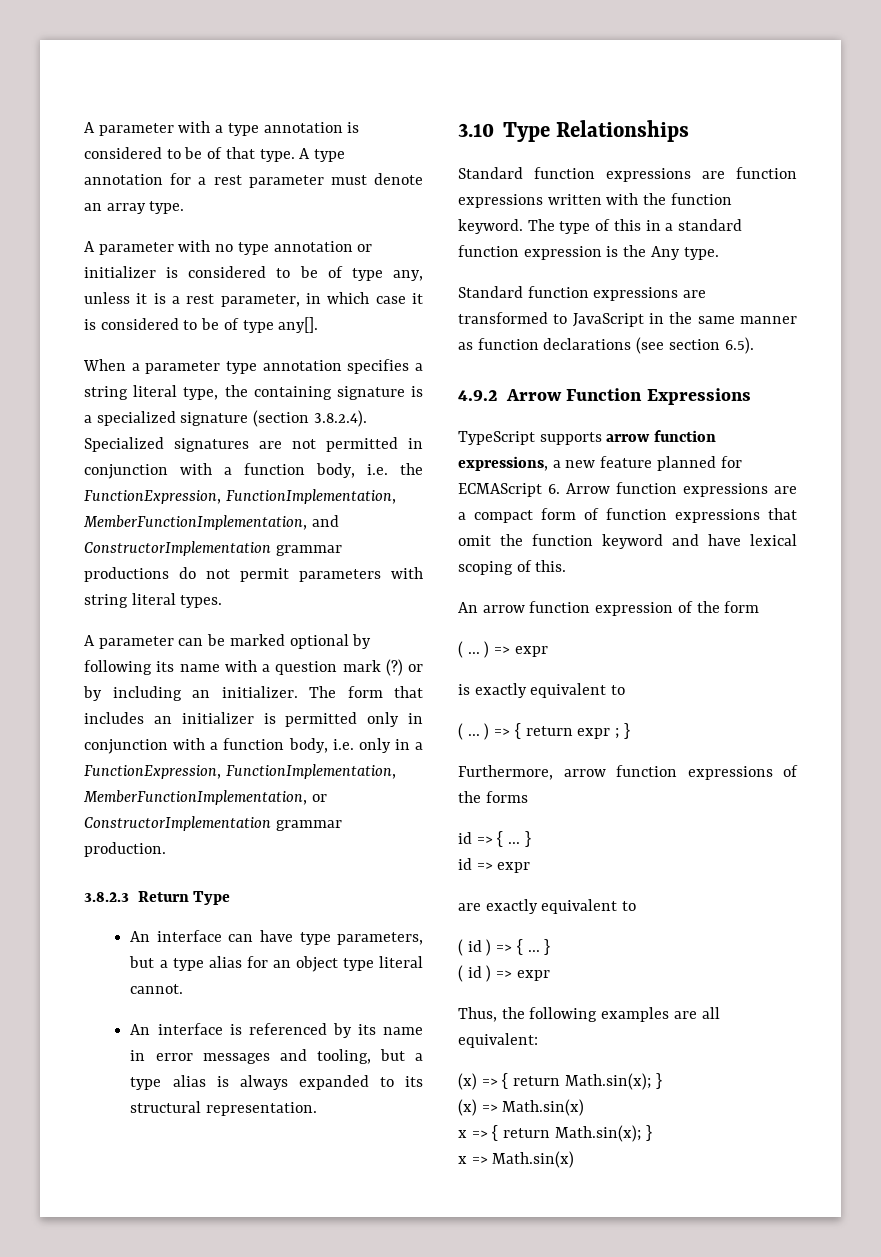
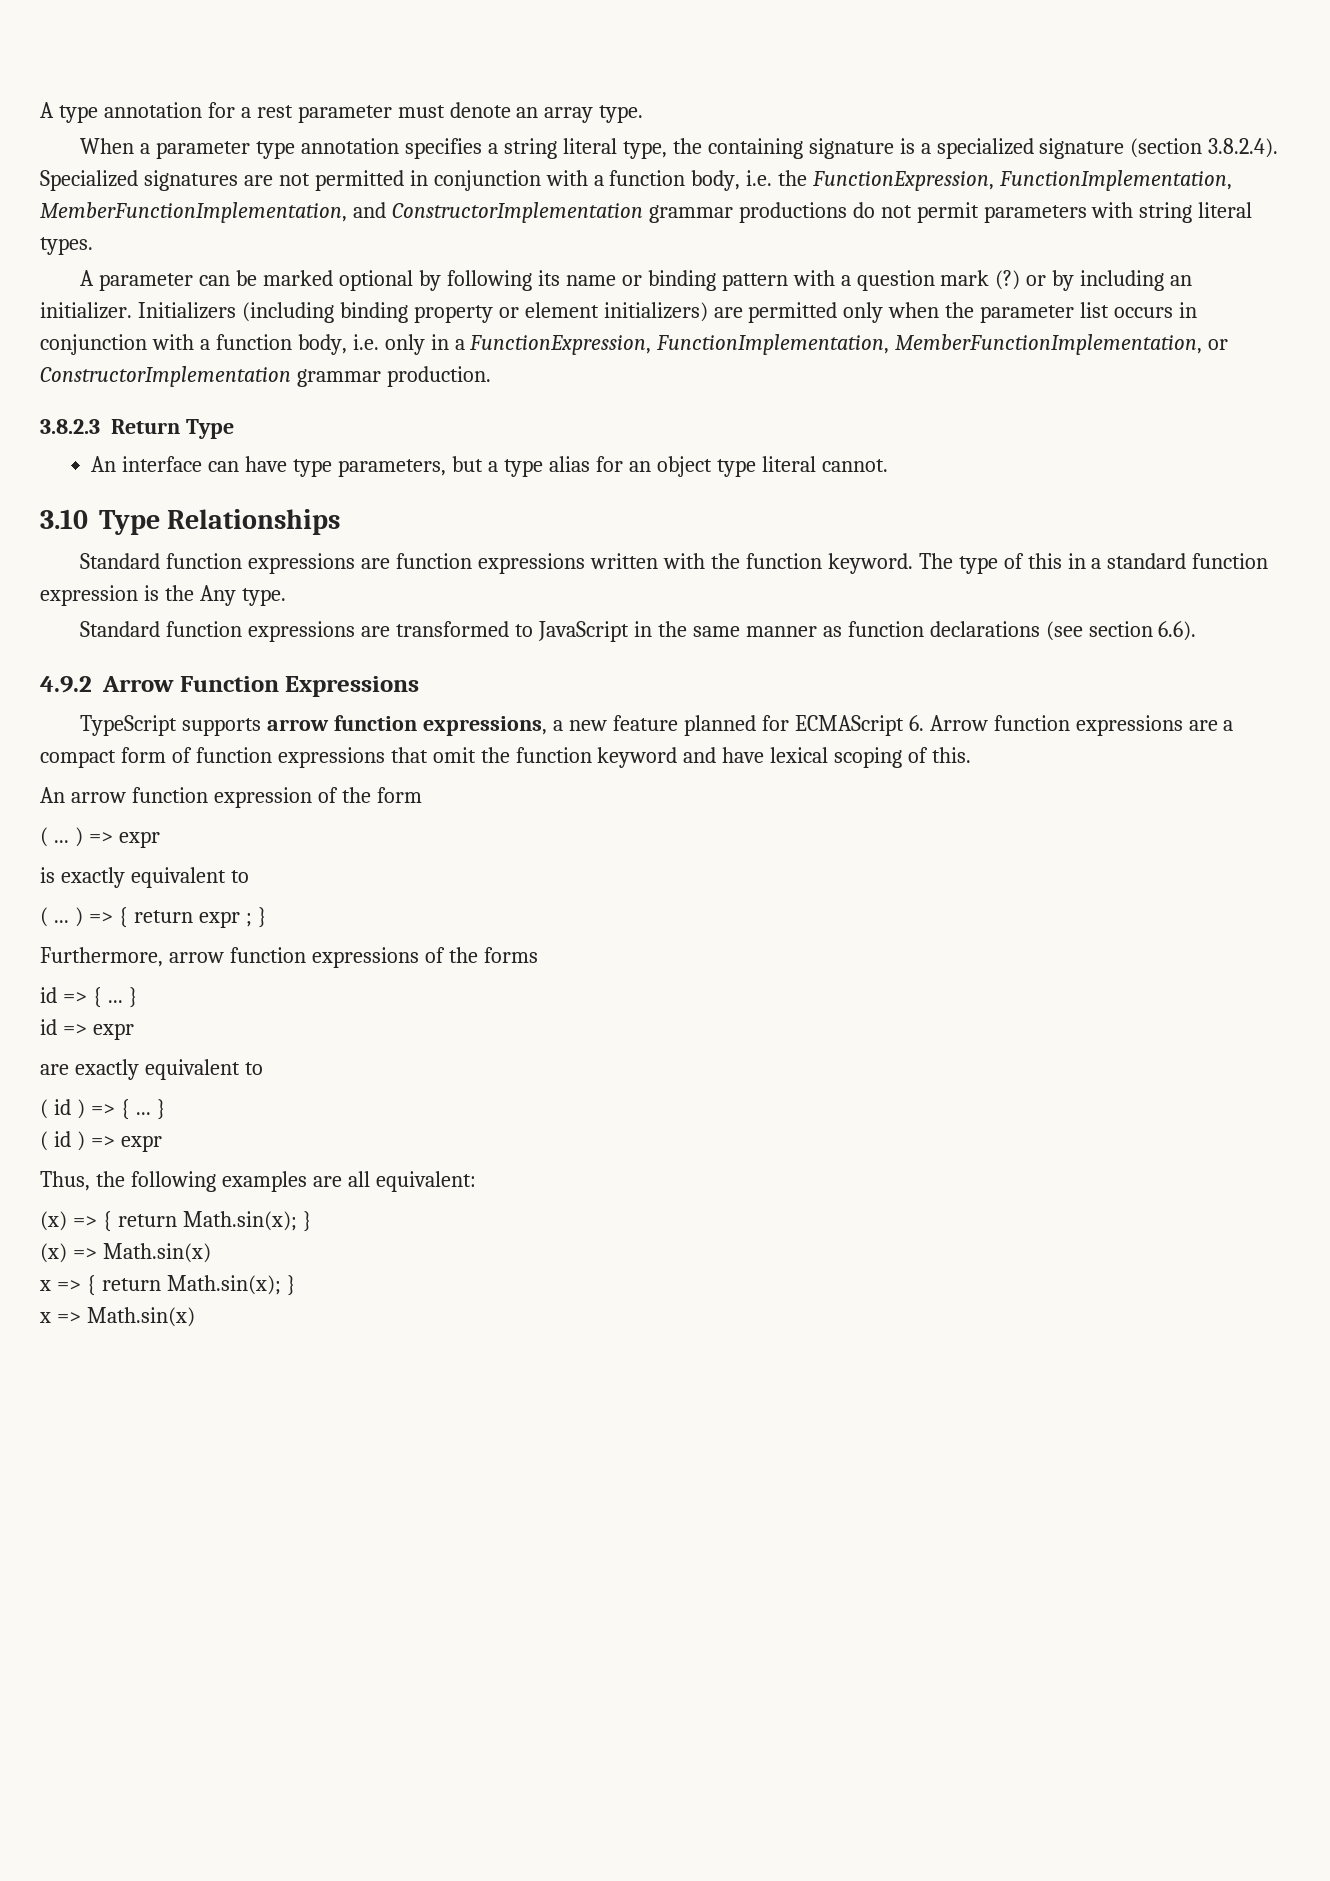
- A parameter with a type annotation is considered to be of that type. A type annotation for a rest parameter must denote an array type.
+ A type annotation for a rest parameter must denote an array type.
- A parameter with no type annotation or initializer is considered to be of type any, unless it is a rest parameter, in which case it is considered to be of type any[].
- A parameter can be marked optional by following its name with a question mark (?) or by including an initializer.
+ A parameter can be marked optional by following its name or binding pattern with a question mark (?) or by including an initializer.
- The form that includes an initializer is permitted only in conjunction with a function body, i.e. only in a FunctionExpression, FunctionImplementation, MemberFunctionImplementation, or ConstructorImplementation grammar production.
+ Initializers (including binding property or element initializers) are permitted only when the parameter list occurs in conjunction with a function body, i.e. only in a FunctionExpression, FunctionImplementation, MemberFunctionImplementation, or ConstructorImplementation grammar production.
- An interface is referenced by its name in error messages and tooling, but a type alias is always expanded to its structural representation.
- Standard function expressions are transformed to JavaScript in the same manner as function declarations (see section 6.5).
+ Standard function expressions are transformed to JavaScript in the same manner as function declarations (see section 6.6).

